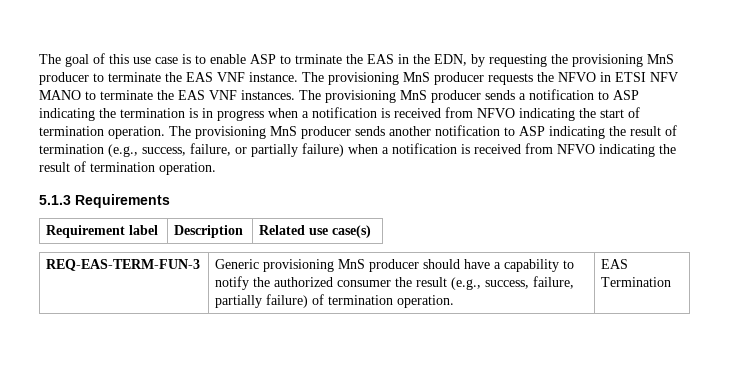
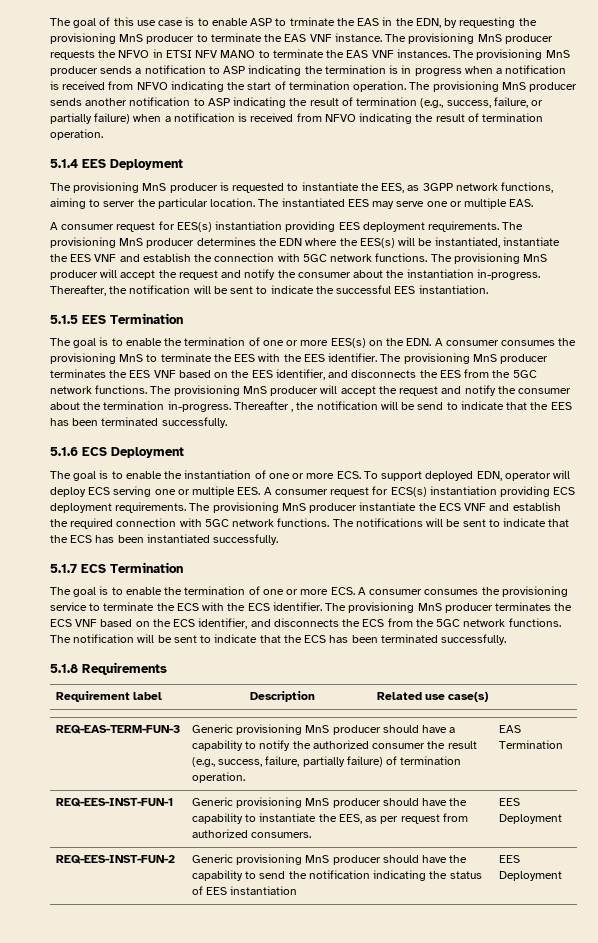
- 5.1.3 Requirements
+ 5.1.4 EES Deployment
+ The provisioning MnS producer is requested to instantiate the EES, as 3GPP network functions, aiming to server the particular location. The instantiated EES may serve one or multiple EAS.
+ A consumer request for EES(s) instantiation providing EES deployment requirements. The provisioning MnS producer determines the EDN where the EES(s) will be instantiated, instantiate the EES VNF and establish the connection with 5GC network functions. The provisioning MnS producer will accept the request and notify the consumer about the instantiation in-progress. Thereafter, the notification will be sent to indicate the successful EES instantiation.
+ 5.1.5 EES Termination
+ The goal is to enable the termination of one or more EES(s) on the EDN. A consumer consumes the provisioning MnS to terminate the EES with the EES identifier. The provisioning MnS producer terminates the EES VNF based on the EES identifier, and disconnects the EES from the 5GC network functions. The provisioning MnS producer will accept the request and notify the consumer about the termination in-progress. Thereafter , the notification will be send to indicate that the EES has been terminated successfully.
+ 5.1.6 ECS Deployment
+ The goal is to enable the instantiation of one or more ECS. To support deployed EDN, operator will deploy ECS serving one or multiple EES. A consumer request for ECS(s) instantiation providing ECS deployment requirements. The provisioning MnS producer instantiate the ECS VNF and establish the required connection with 5GC network functions. The notifications will be sent to indicate that the ECS has been instantiated successfully.
+ 5.1.7 ECS Termination
+ The goal is to enable the termination of one or more ECS. A consumer consumes the provisioning service to terminate the ECS with the ECS identifier. The provisioning MnS producer terminates the ECS VNF based on the ECS identifier, and disconnects the ECS from the 5GC network functions. The notification will be sent to indicate that the ECS has been terminated successfully.
+ 5.1.8 Requirements
+ REQ-EES-INST-FUN-1 | Generic provisioning MnS producer should have the capability to instantiate the EES, as per request from authorized consumers. | EES Deployment
+ REQ-EES-INST-FUN-2 | Generic provisioning MnS producer should have the capability to send the notification indicating the status of EES instantiation | EES Deployment

